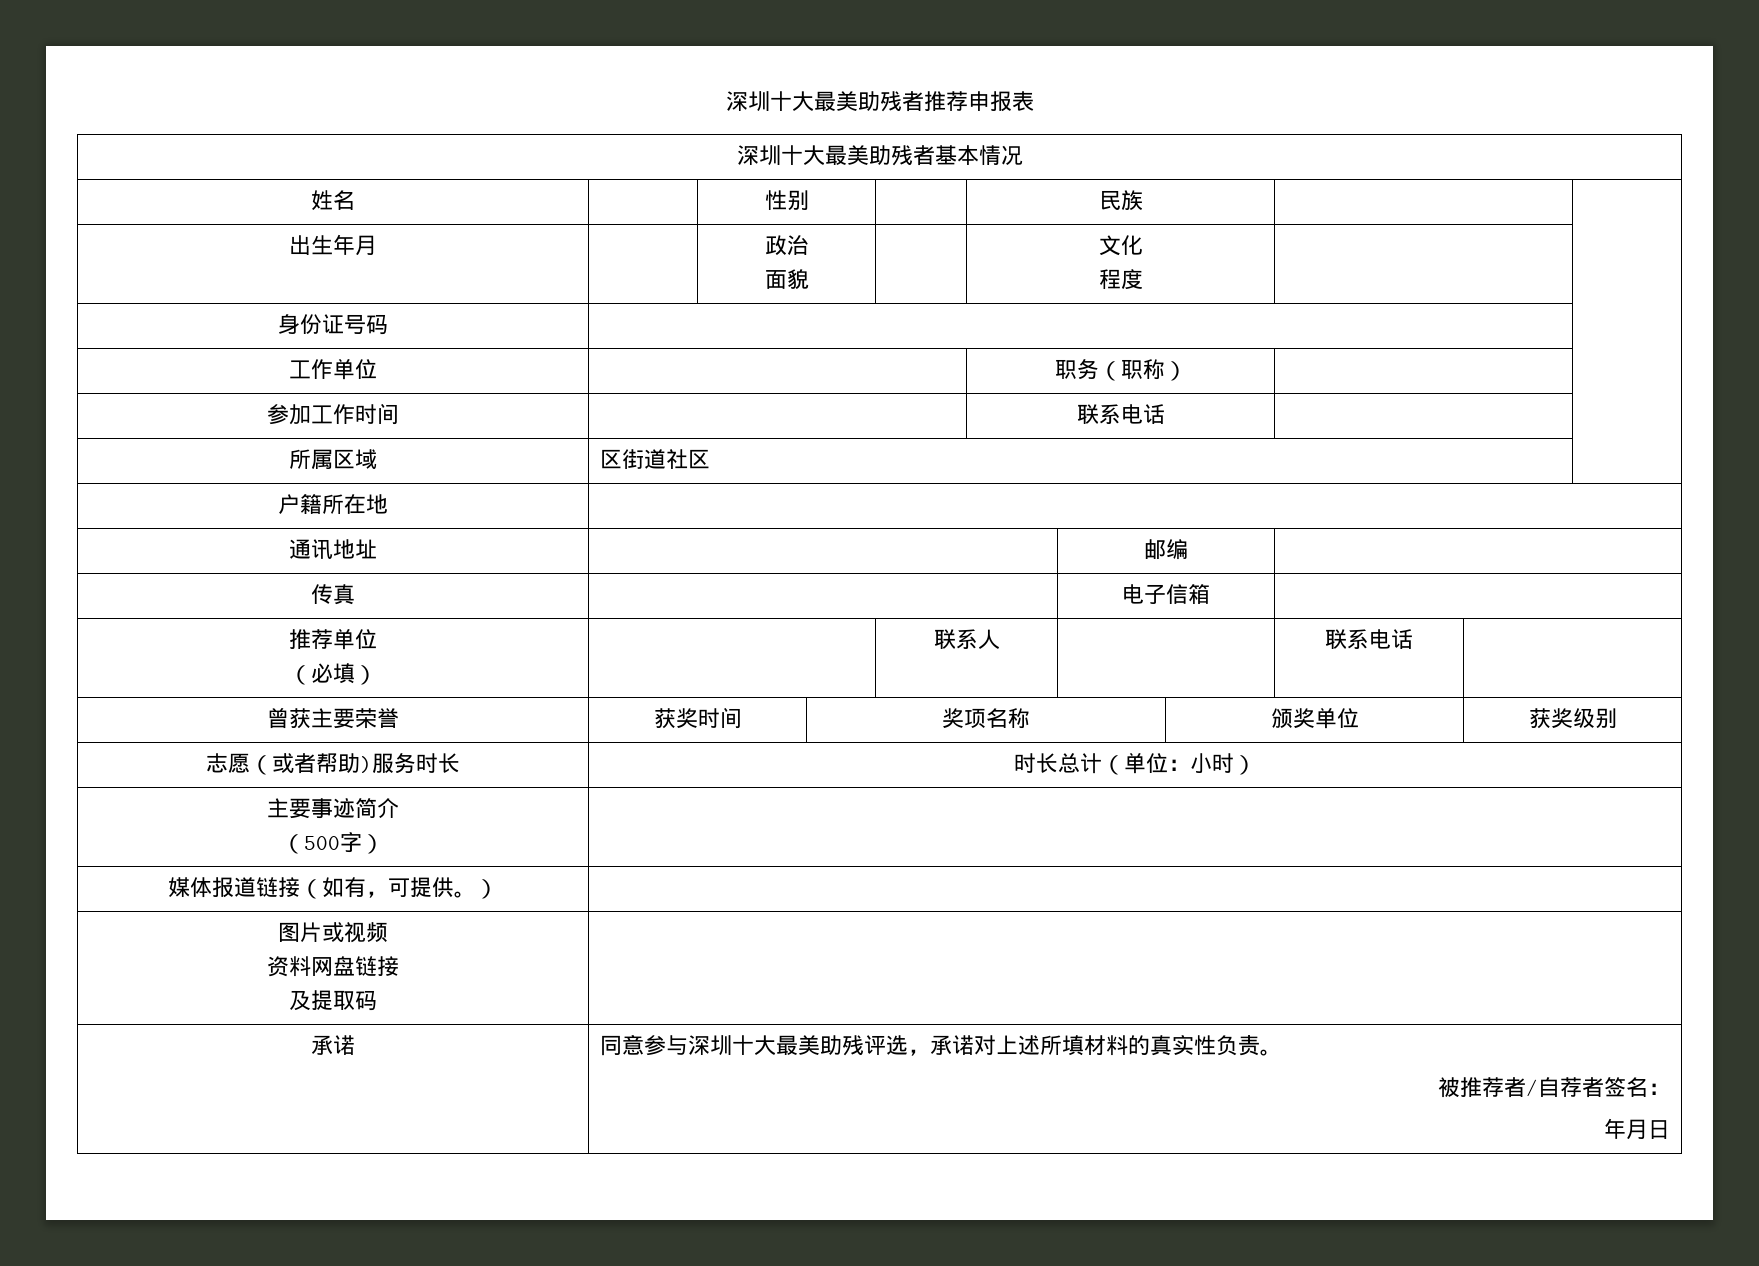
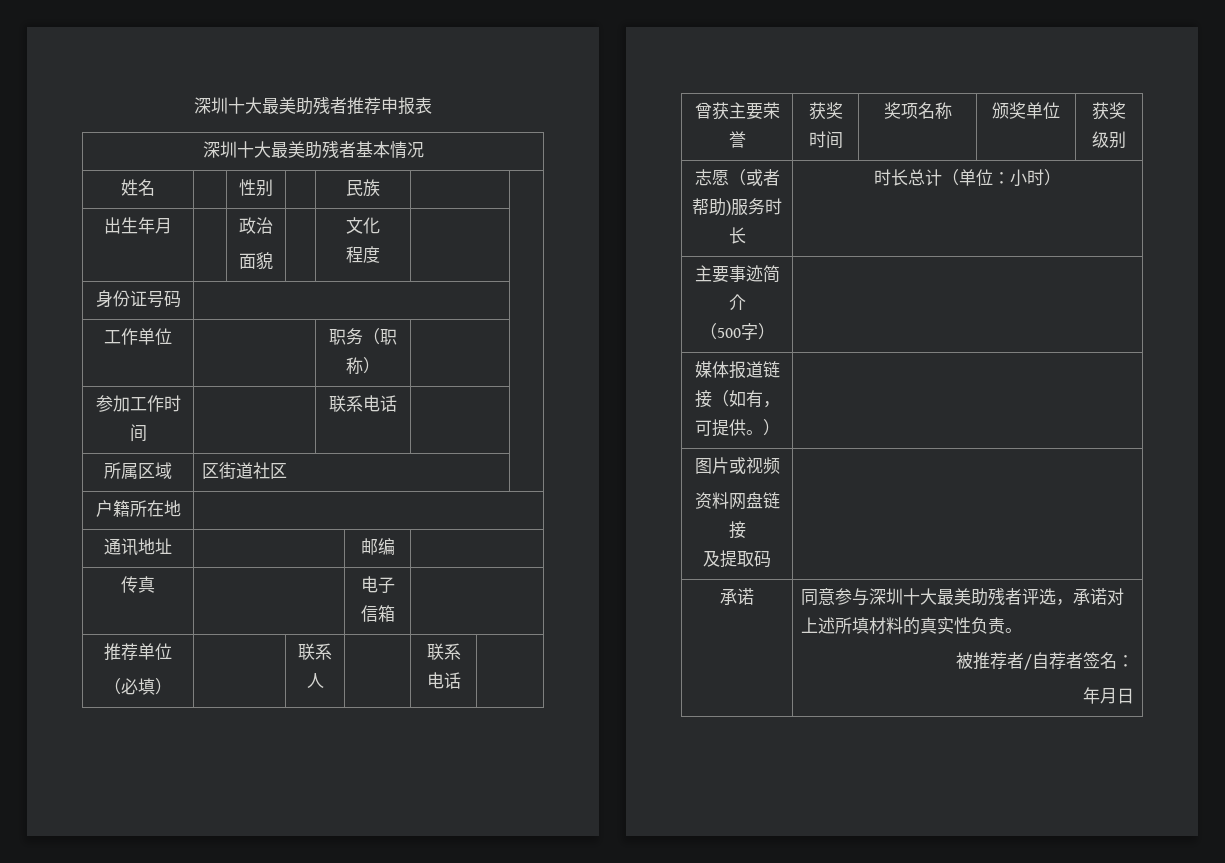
- 承诺 | 同意参与深圳十大最美助残评选，承诺对上述所填材料的真实性负责。
+ 承诺 | 同意参与深圳十大最美助残者评选，承诺对上述所填材料的真实性负责。

